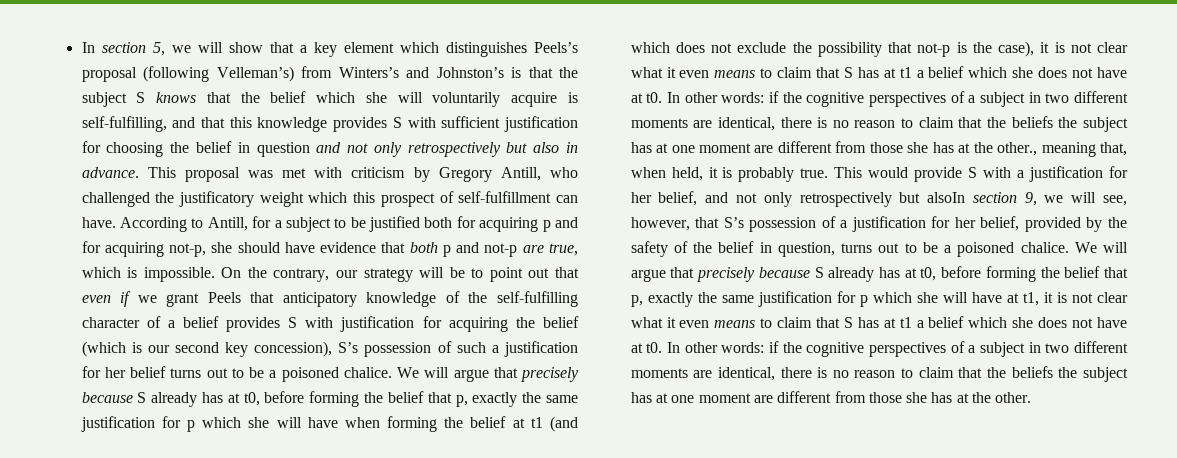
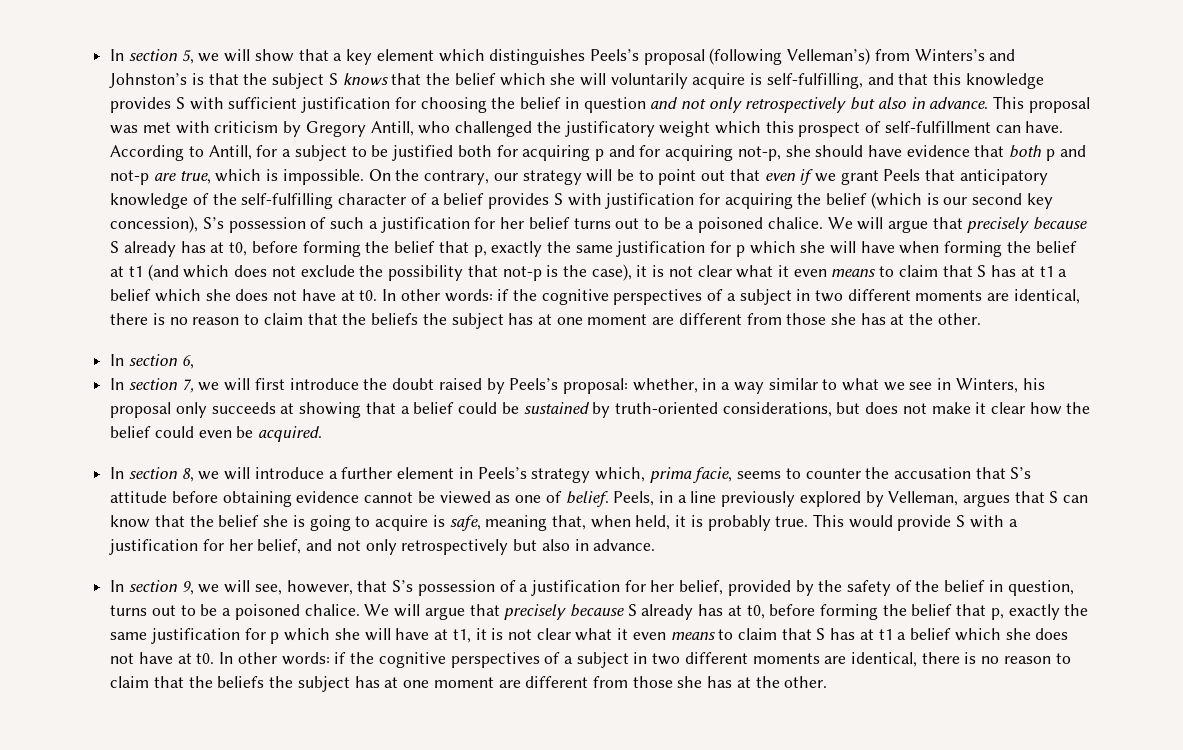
- We will argue that precisely because S already has at t0, before forming the belief that p, exactly the same justification for p which she will have when forming the belief at t1 (and which does not exclude the possibility that not-p is the case), it is not clear what it even means to claim that S has at t1 a belief which she does not have at t0. In other words: if the cognitive perspectives of a subject in two different moments are identical, there is no reason to claim that the beliefs the subject has at one moment are different from those she has at the other., meaning that, when held, it is probably true.
+ We will argue that precisely because S already has at t0, before forming the belief that p, exactly the same justification for p which she will have when forming the belief at t1 (and which does not exclude the possibility that not-p is the case), it is not clear what it even means to claim that S has at t1 a belief which she does not have at t0. In other words: if the cognitive perspectives of a subject in two different moments are identical, there is no reason to claim that the beliefs the subject has at one moment are different from those she has at the other.
+ In section 6,
+ In section 7, we will first introduce the doubt raised by Peels’s proposal: whether, in a way similar to what we see in Winters, his proposal only succeeds at showing that a belief could be sustained by truth-oriented considerations, but does not make it clear how the belief could even be acquired.
+ In section 8, we will introduce a further element in Peels’s strategy which, prima facie, seems to counter the accusation that S’s attitude before obtaining evidence cannot be viewed as one of belief. Peels, in a line previously explored by Velleman, argues that S can know that the belief she is going to acquire is safe, meaning that, when held, it is probably true.
- This would provide S with a justification for her belief, and not only retrospectively but alsoIn section 9, we will see, however, that S’s possession of a justification for her belief, provided by the safety of the belief in question, turns out to be a poisoned chalice.
+ This would provide S with a justification for her belief, and not only retrospectively but also in advance.
+ In section 9, we will see, however, that S’s possession of a justification for her belief, provided by the safety of the belief in question, turns out to be a poisoned chalice.

